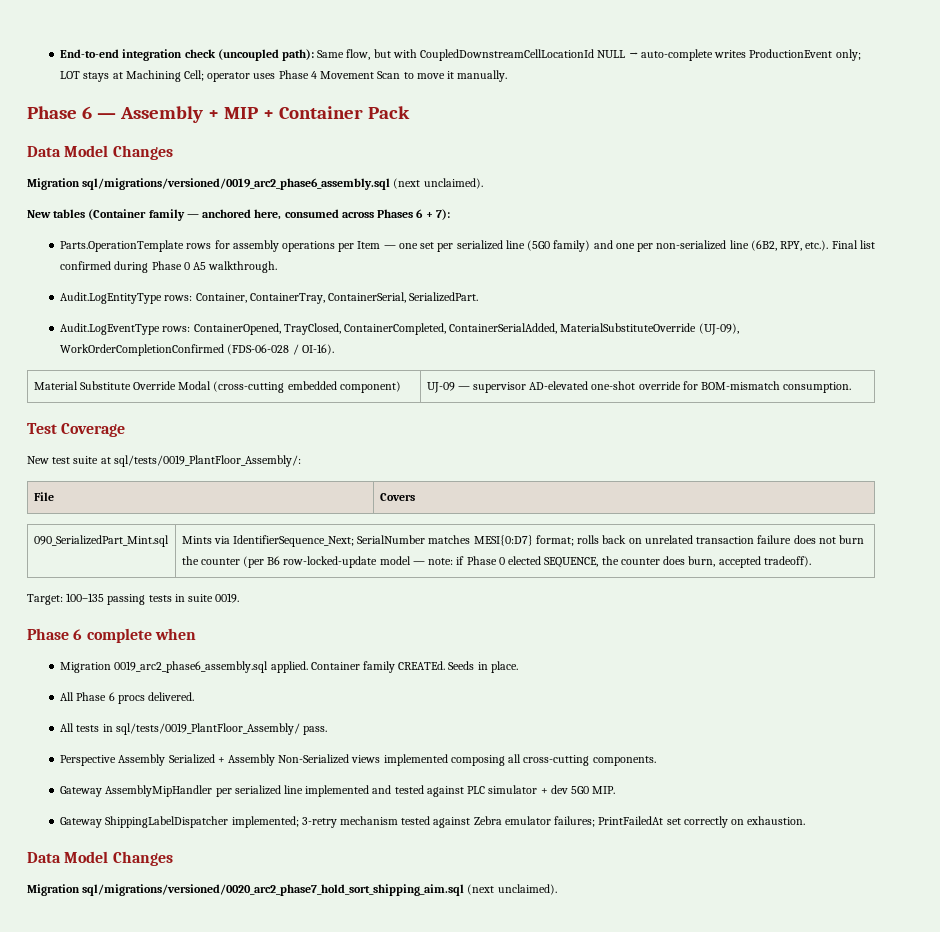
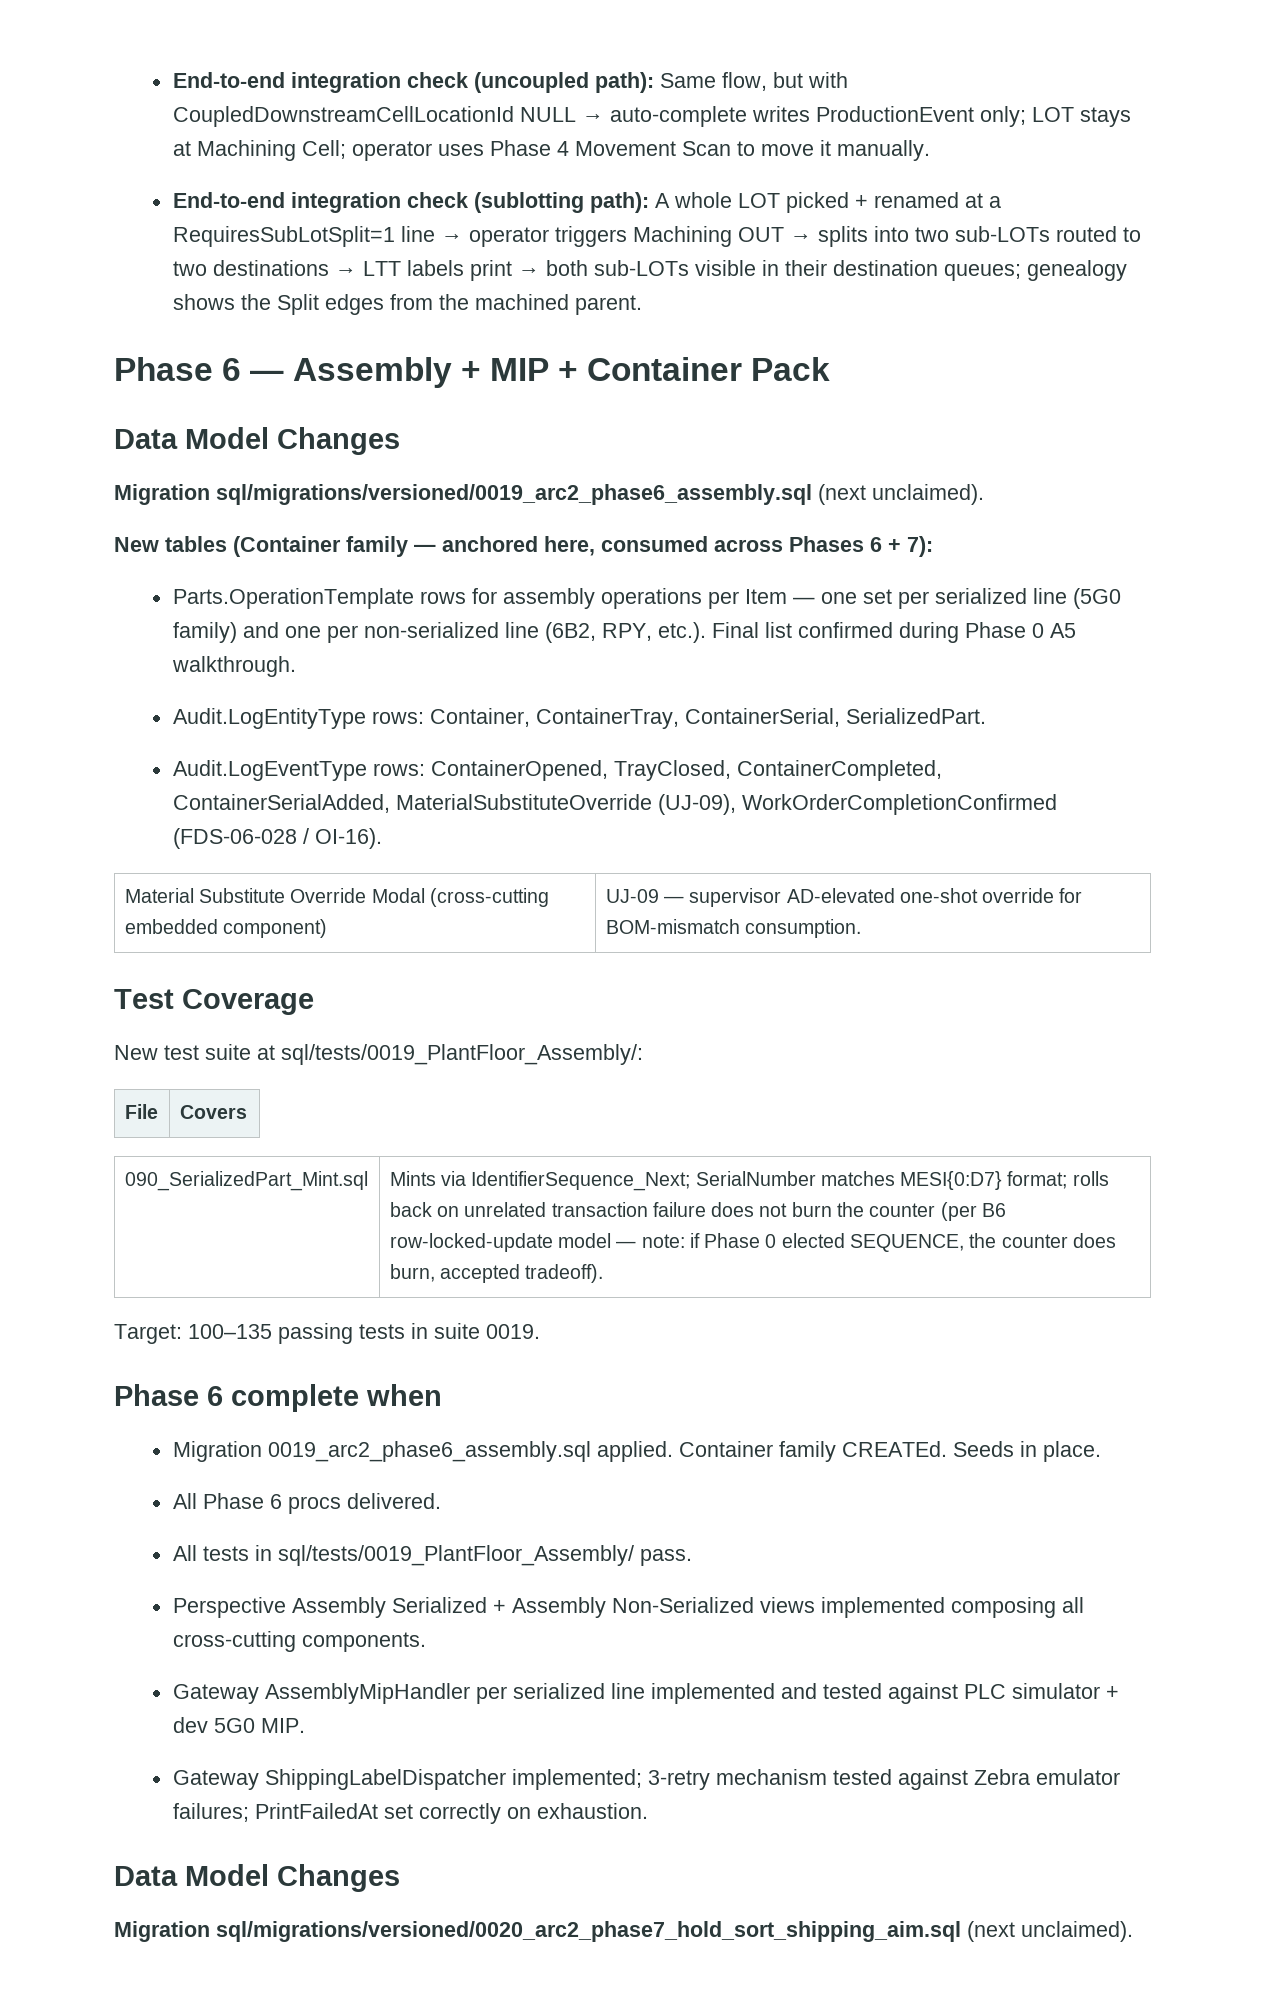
+ End-to-end integration check (sublotting path): A whole LOT picked + renamed at a RequiresSubLotSplit=1 line → operator triggers Machining OUT → splits into two sub-LOTs routed to two destinations → LTT labels print → both sub-LOTs visible in their destination queues; genealogy shows the Split edges from the machined parent.

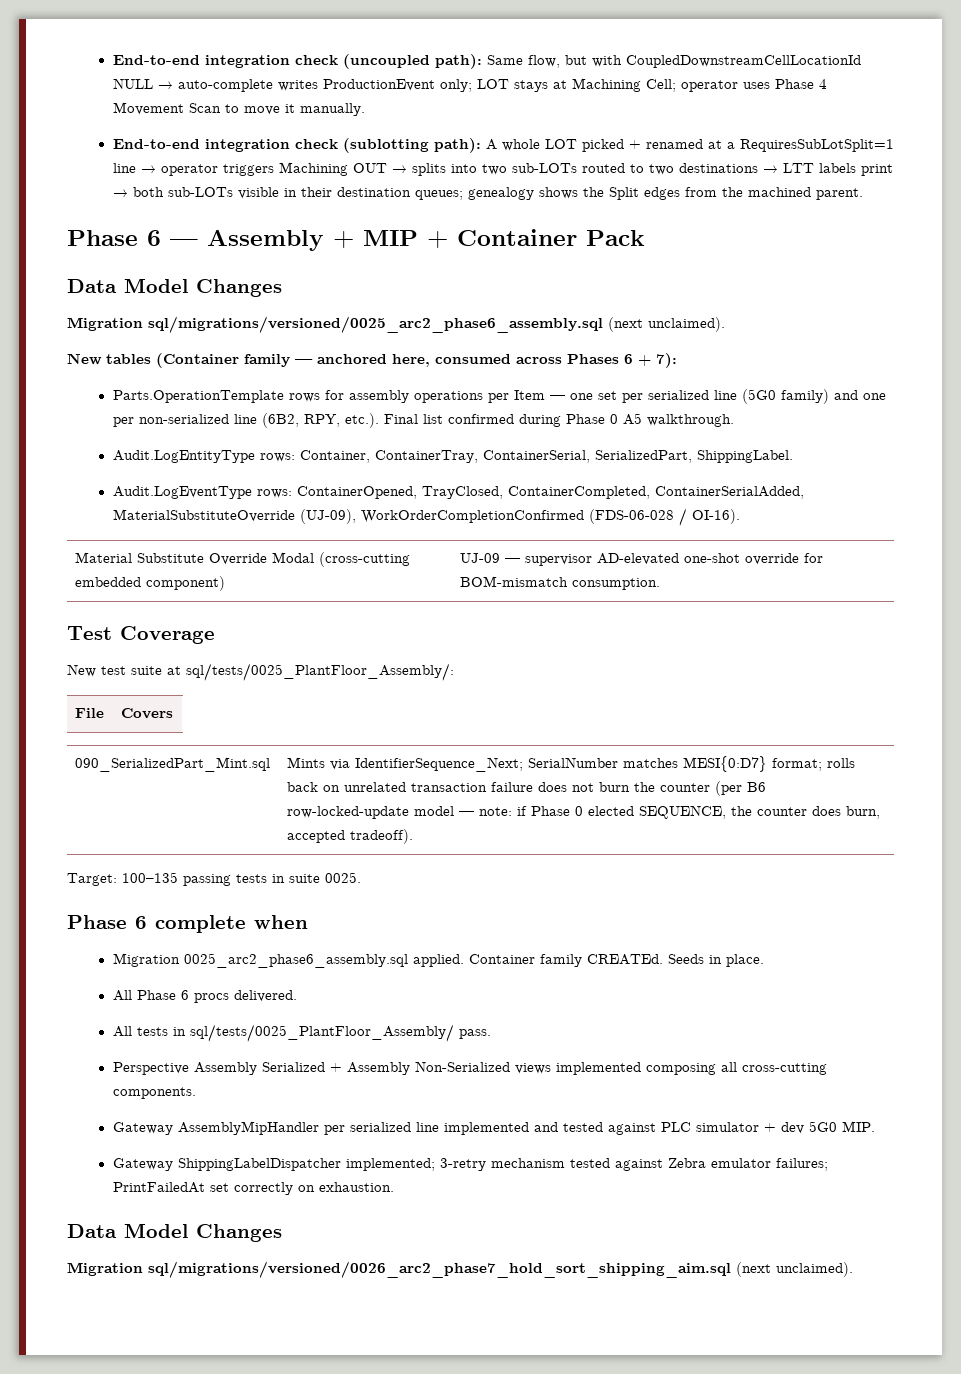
- Migration sql/migrations/versioned/0019_arc2_phase6_assembly.sql (next unclaimed).
+ Migration sql/migrations/versioned/0025_arc2_phase6_assembly.sql (next unclaimed).
- Audit.LogEntityType rows: Container, ContainerTray, ContainerSerial, SerializedPart.
+ Audit.LogEntityType rows: Container, ContainerTray, ContainerSerial, SerializedPart, ShippingLabel.
- New test suite at sql/tests/0019_PlantFloor_Assembly/:
+ New test suite at sql/tests/0025_PlantFloor_Assembly/:
- Target: 100–135 passing tests in suite 0019.
+ Target: 100–135 passing tests in suite 0025.
- Migration 0019_arc2_phase6_assembly.sql applied.
+ Migration 0025_arc2_phase6_assembly.sql applied.
- All tests in sql/tests/0019_PlantFloor_Assembly/ pass.
+ All tests in sql/tests/0025_PlantFloor_Assembly/ pass.
- Migration sql/migrations/versioned/0020_arc2_phase7_hold_sort_shipping_aim.sql (next unclaimed).
+ Migration sql/migrations/versioned/0026_arc2_phase7_hold_sort_shipping_aim.sql (next unclaimed).

